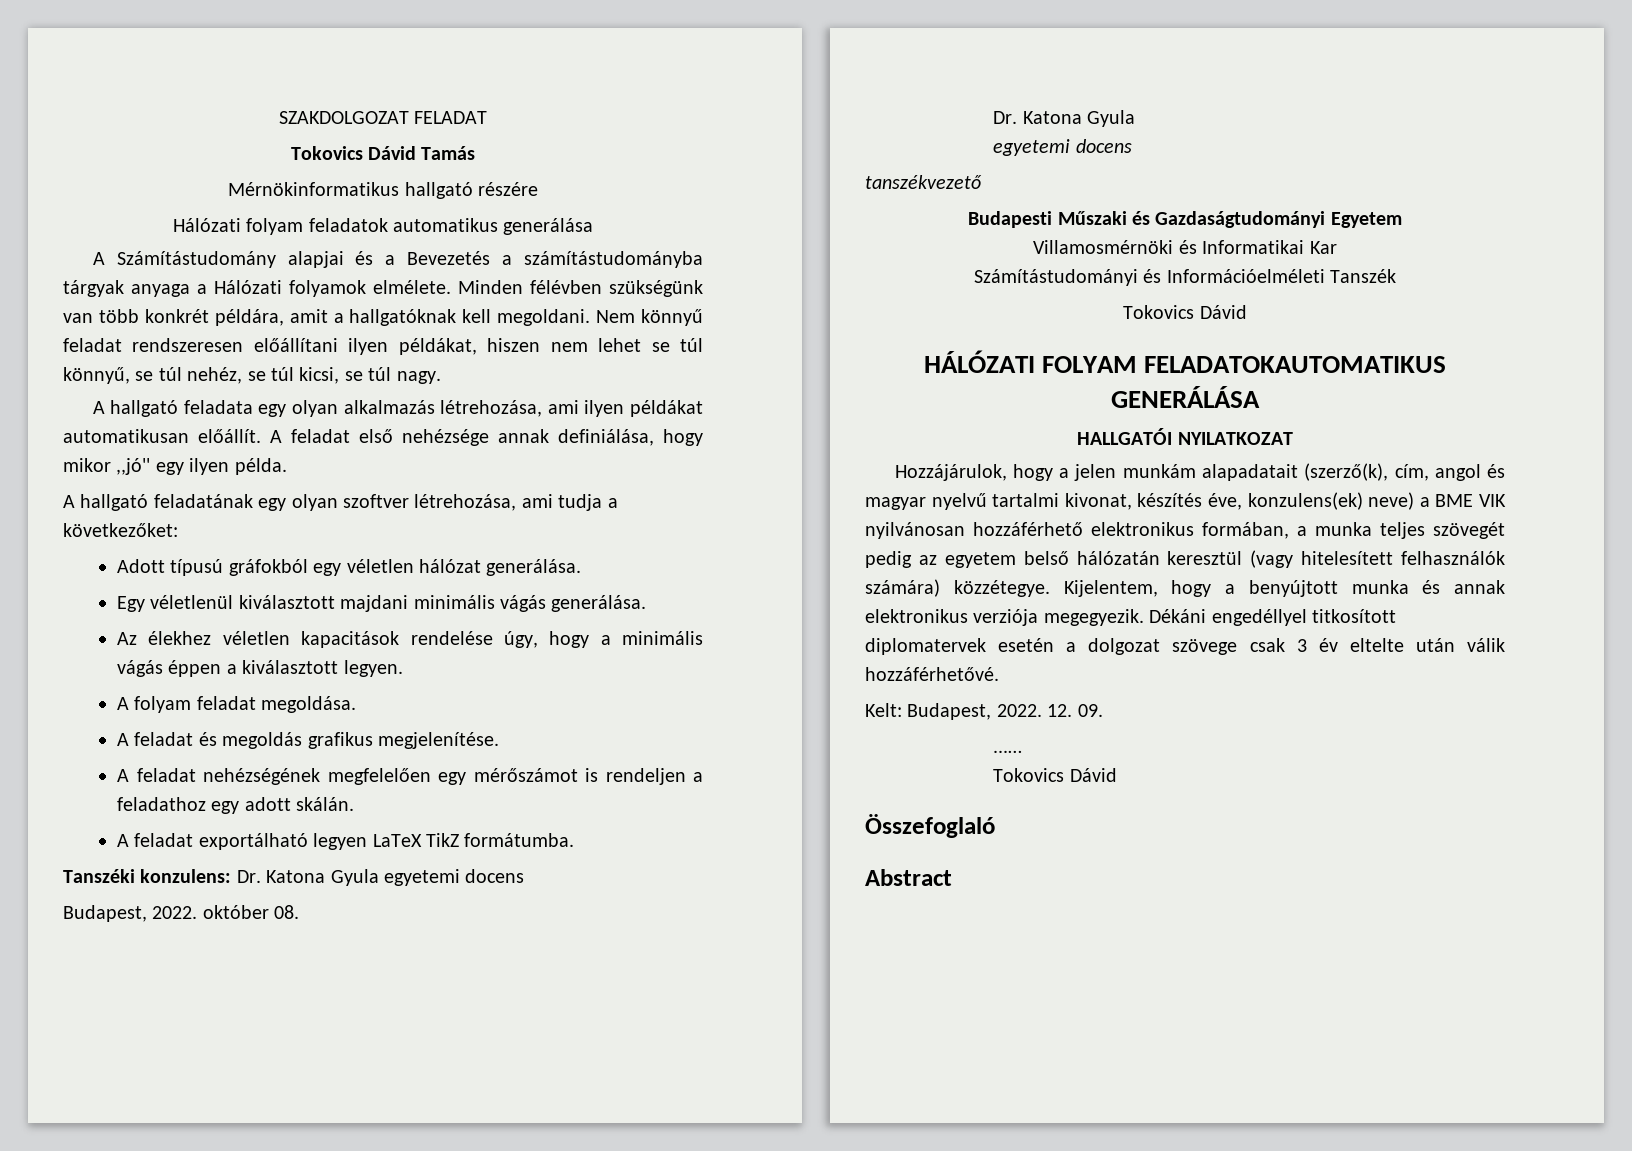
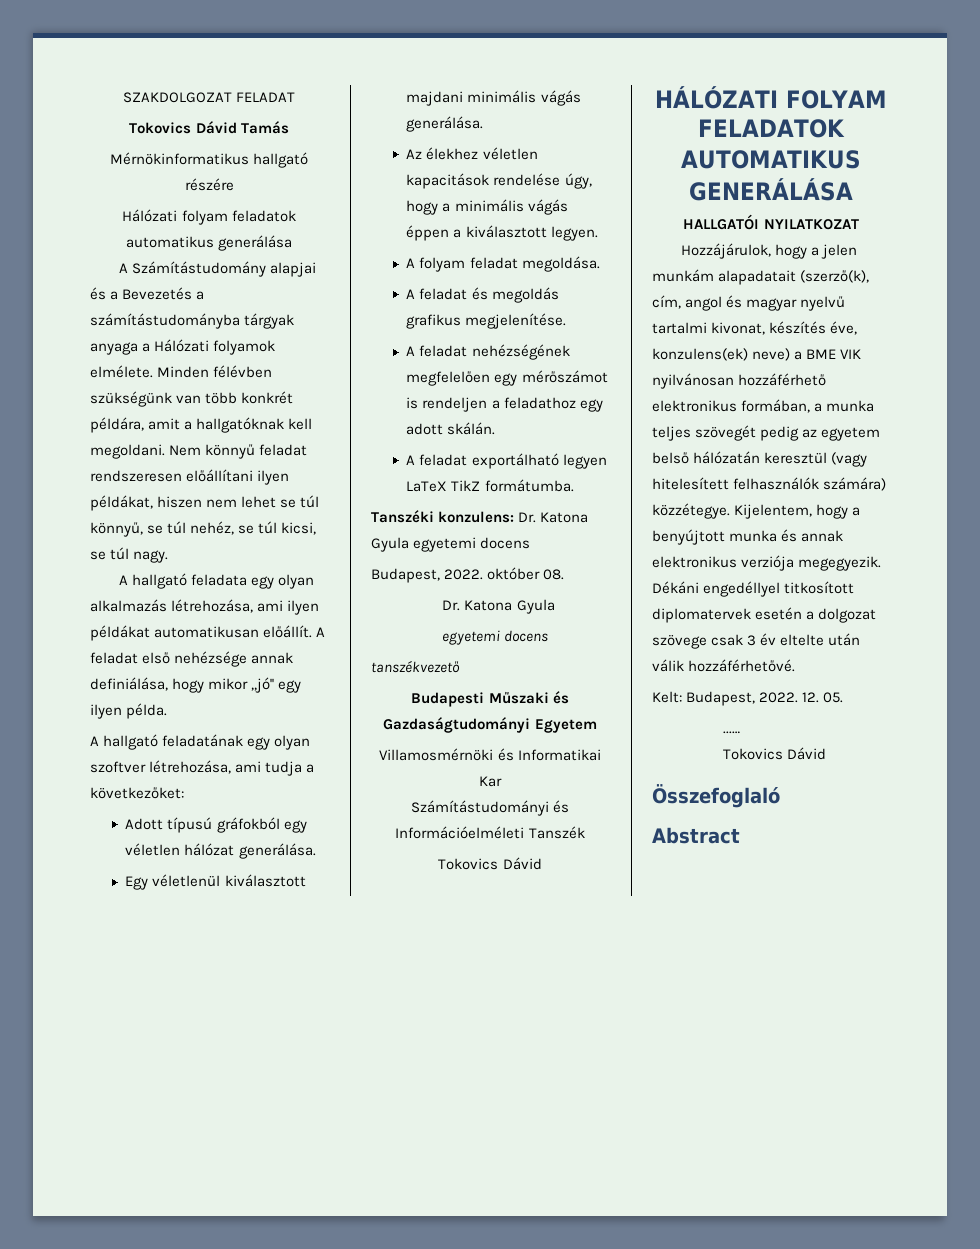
- HÁLÓZATI FOLYAM FELADATOKAUTOMATIKUS GENERÁLÁSA
+ HÁLÓZATI FOLYAM FELADATOK AUTOMATIKUS GENERÁLÁSA
- 12. 09.
+ 12. 05.

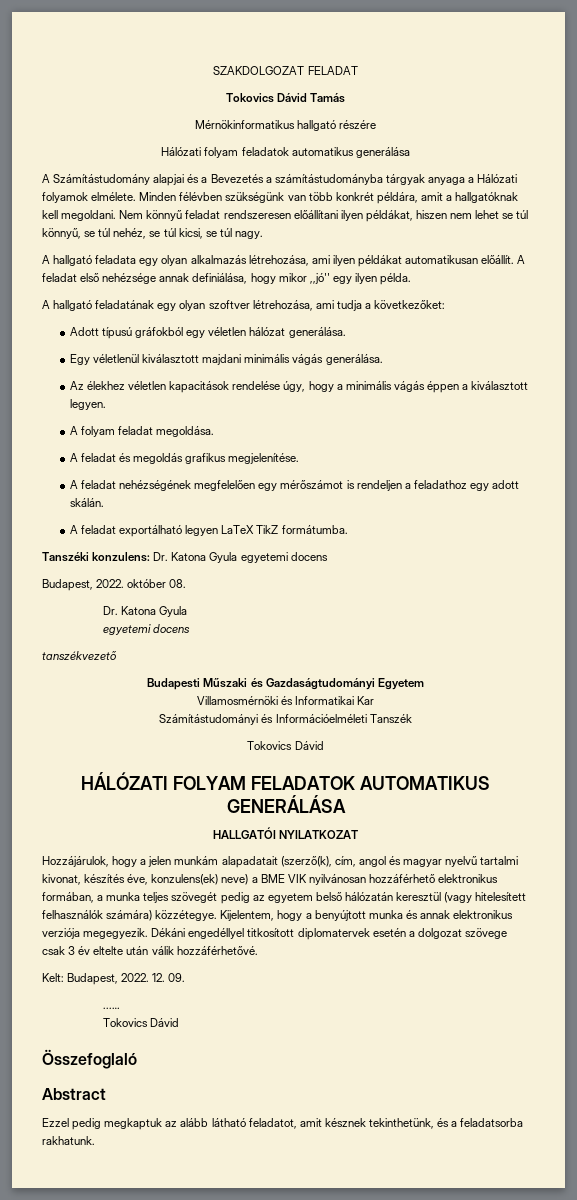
- 12. 05.
+ 12. 09.
+ Ezzel pedig megkaptuk az alább látható feladatot, amit késznek tekinthetünk, és a feladatsorba rakhatunk.

